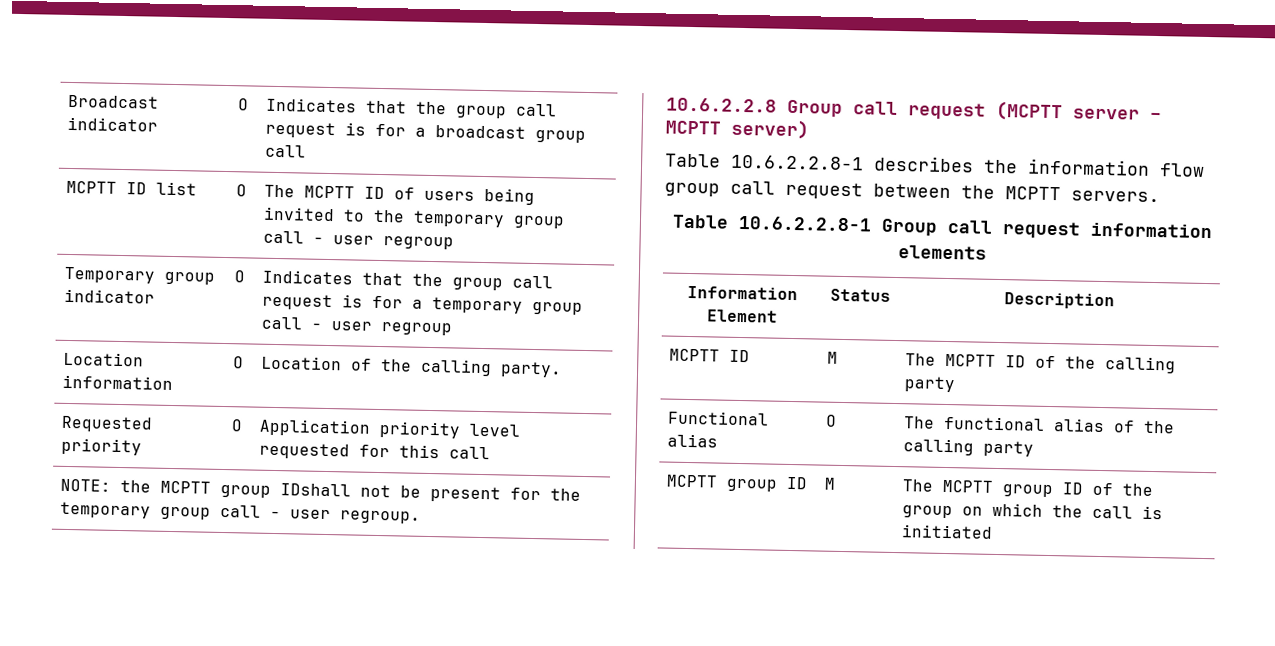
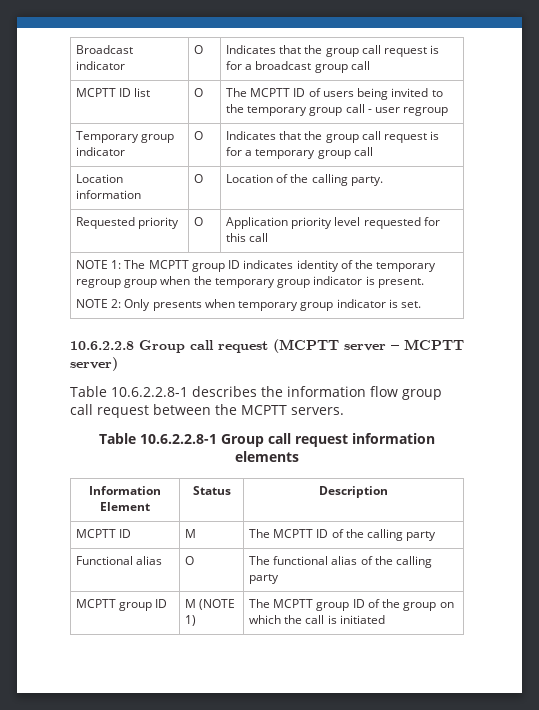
- Temporary group indicator | O | Indicates that the group call request is for a temporary group call - user regroup
+ Temporary group indicator | O | Indicates that the group call request is for a temporary group call
- NOTE: the MCPTT group IDshall not be present for the temporary group call - user regroup.
+ NOTE 1: The MCPTT group ID indicates identity of the temporary regroup group when the temporary group indicator is present.
+ NOTE 2: Only presents when temporary group indicator is set.
- MCPTT group ID | M | The MCPTT group ID of the group on which the call is initiated
+ MCPTT group ID | M (NOTE 1) | The MCPTT group ID of the group on which the call is initiated

